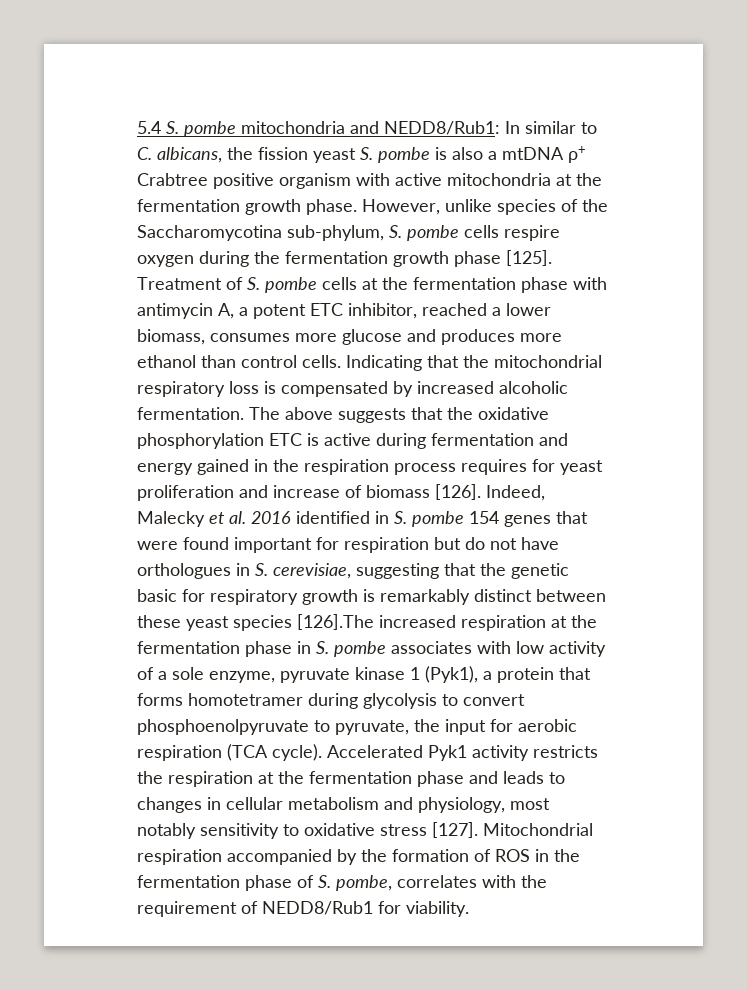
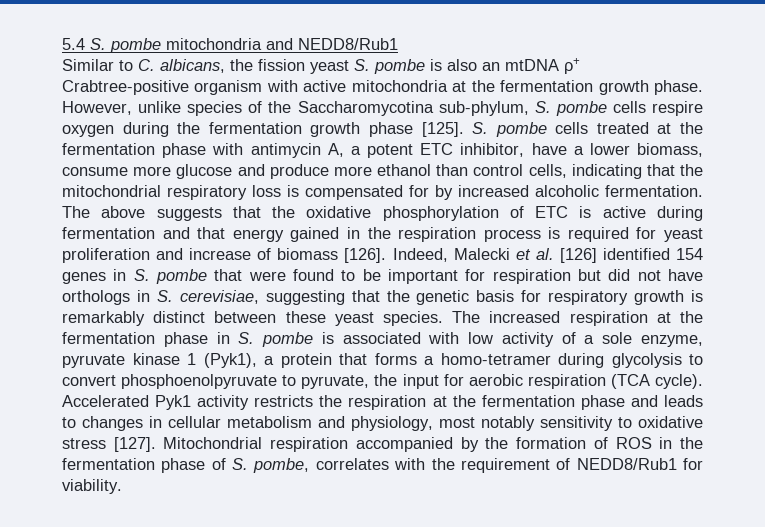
- 5.4 S. pombe mitochondria and NEDD8/Rub1: In similar to C. albicans, the fission yeast S. pombe is also a mtDNA ρ+ Crabtree positive organism with active mitochondria at the fermentation growth phase.
+ 5.4 S. pombe mitochondria and NEDD8/Rub1
+ Similar to C. albicans, the fission yeast S. pombe is also an mtDNA ρ+ Crabtree-positive organism with active mitochondria at the fermentation growth phase.
- Treatment of S. pombe cells at the fermentation phase with antimycin A, a potent ETC inhibitor, reached a lower biomass, consumes more glucose and produces more ethanol than control cells. Indicating that the mitochondrial respiratory loss is compensated by increased alcoholic fermentation.
+ S. pombe cells treated at the fermentation phase with antimycin A, a potent ETC inhibitor, have a lower biomass, consume more glucose and produce more ethanol than control cells, indicating that the mitochondrial respiratory loss is compensated for by increased alcoholic fermentation.
- The above suggests that the oxidative phosphorylation ETC is active during fermentation and energy gained in the respiration process requires for yeast proliferation and increase of biomass [126].
+ The above suggests that the oxidative phosphorylation of ETC is active during fermentation and that energy gained in the respiration process is required for yeast proliferation and increase of biomass [126].
- Indeed, Malecky et al. 2016 identified in S. pombe 154 genes that were found important for respiration but do not have orthologues in S. cerevisiae, suggesting that the genetic basic for respiratory growth is remarkably distinct between these yeast species [126].The increased respiration at the fermentation phase in S. pombe associates with low activity of a sole enzyme, pyruvate kinase 1 (Pyk1), a protein that forms homotetramer during glycolysis to convert phosphoenolpyruvate to pyruvate, the input for aerobic respiration (TCA cycle).
+ Indeed, Malecki et al. [126] identified 154 genes in S. pombe that were found to be important for respiration but did not have orthologs in S. cerevisiae, suggesting that the genetic basis for respiratory growth is remarkably distinct between these yeast species. The increased respiration at the fermentation phase in S. pombe is associated with low activity of a sole enzyme, pyruvate kinase 1 (Pyk1), a protein that forms a homo-tetramer during glycolysis to convert phosphoenolpyruvate to pyruvate, the input for aerobic respiration (TCA cycle).

